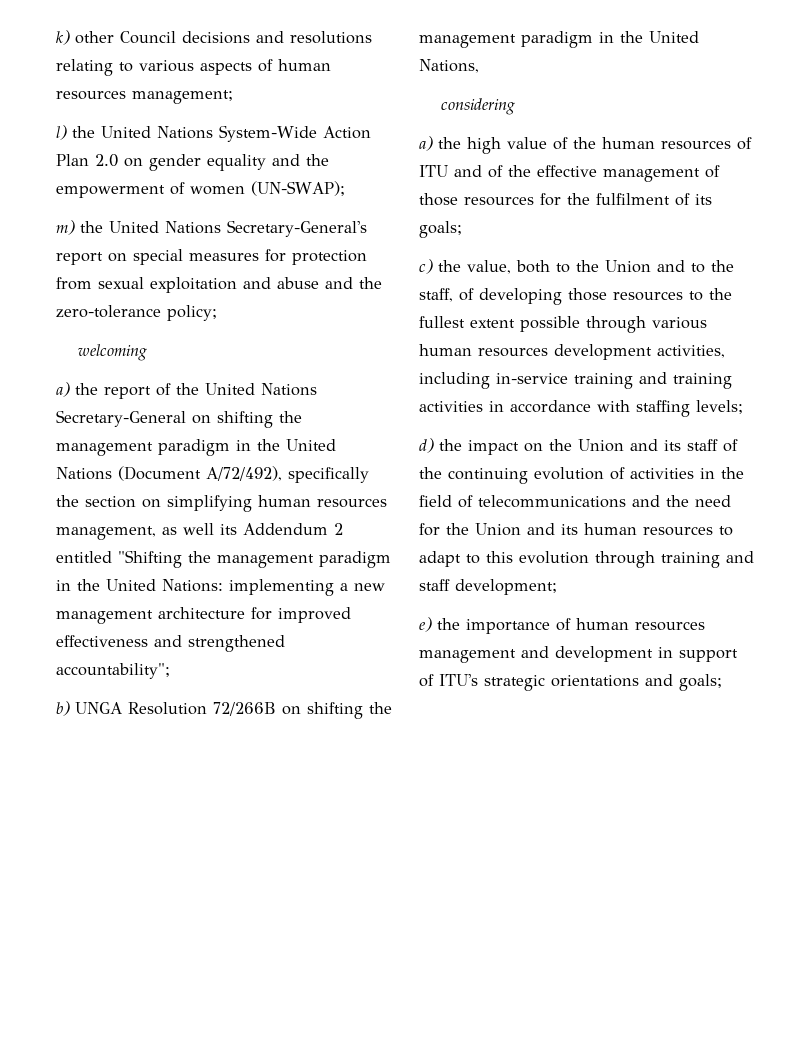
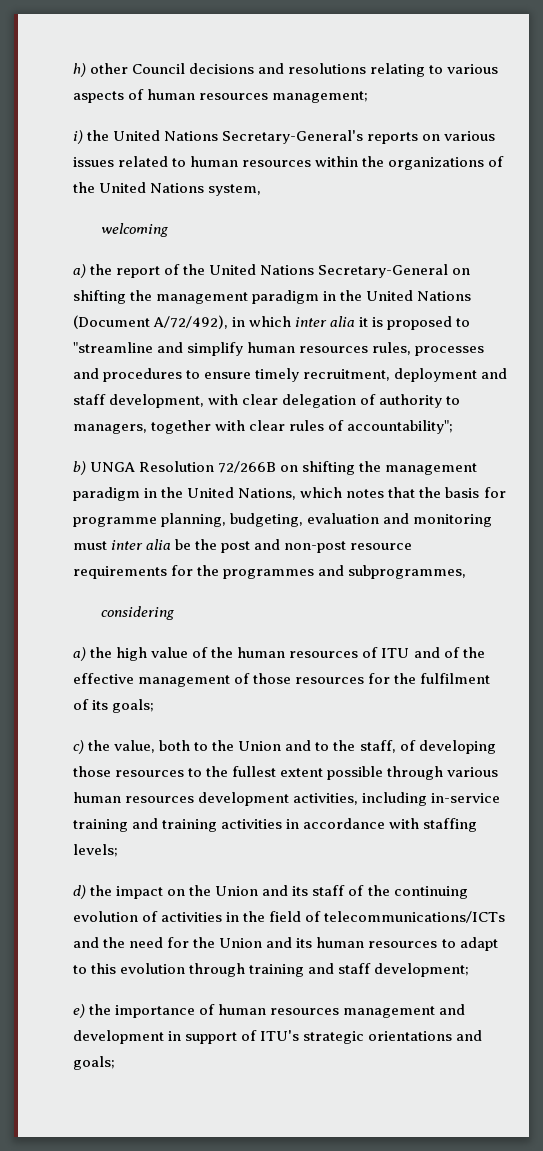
- k) other Council decisions and resolutions relating to various aspects of human resources management;
+ h) other Council decisions and resolutions relating to various aspects of human resources management;
- l) the United Nations System-Wide Action Plan 2.0 on gender equality and the empowerment of women (UN-SWAP);
- m) the United Nations Secretary-General's report on special measures for protection from sexual exploitation and abuse and the zero-tolerance policy;
+ i) the United Nations Secretary-General's reports on various issues related to human resources within the organizations of the United Nations system,
- a) the report of the United Nations Secretary-General on shifting the management paradigm in the United Nations (Document A/72/492), specifically the section on simplifying human resources management, as well its Addendum 2 entitled "Shifting the management paradigm in the United Nations: implementing a new management architecture for improved effectiveness and strengthened accountability";
+ a) the report of the United Nations Secretary-General on shifting the management paradigm in the United Nations (Document A/72/492), in which inter alia it is proposed to "streamline and simplify human resources rules, processes and procedures to ensure timely recruitment, deployment and staff development, with clear delegation of authority to managers, together with clear rules of accountability";
- b) UNGA Resolution 72/266B on shifting the management paradigm in the United Nations,
+ b) UNGA Resolution 72/266B on shifting the management paradigm in the United Nations, which notes that the basis for programme planning, budgeting, evaluation and monitoring must inter alia be the post and non-post resource requirements for the programmes and subprogrammes,
- d) the impact on the Union and its staff of the continuing evolution of activities in the field of telecommunications and the need for the Union and its human resources to adapt to this evolution through training and staff development;
+ d) the impact on the Union and its staff of the continuing evolution of activities in the field of telecommunications/ICTs and the need for the Union and its human resources to adapt to this evolution through training and staff development;

